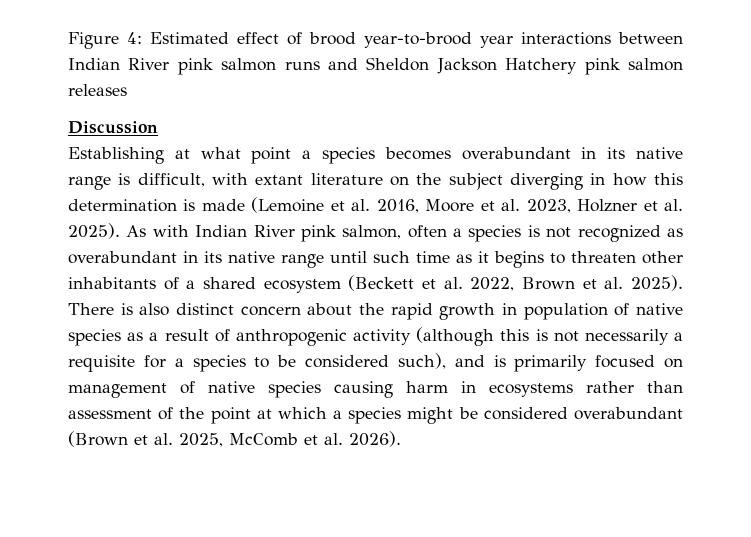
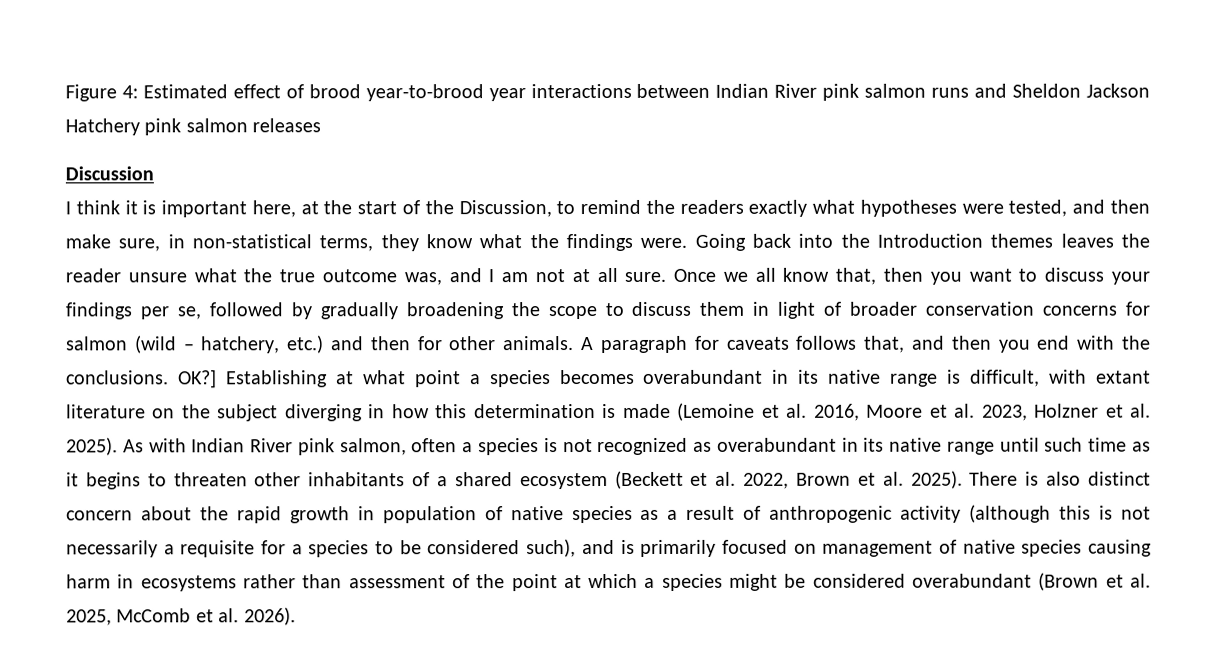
+ I think it is important here, at the start of the Discussion, to remind the readers exactly what hypotheses were tested, and then make sure, in non-statistical terms, they know what the findings were. Going back into the Introduction themes leaves the reader unsure what the true outcome was, and I am not at all sure. Once we all know that, then you want to discuss your findings per se, followed by gradually broadening the scope to discuss them in light of broader conservation concerns for salmon (wild – hatchery, etc.) and then for other animals. A paragraph for caveats follows that, and then you end with the conclusions. OK?]

